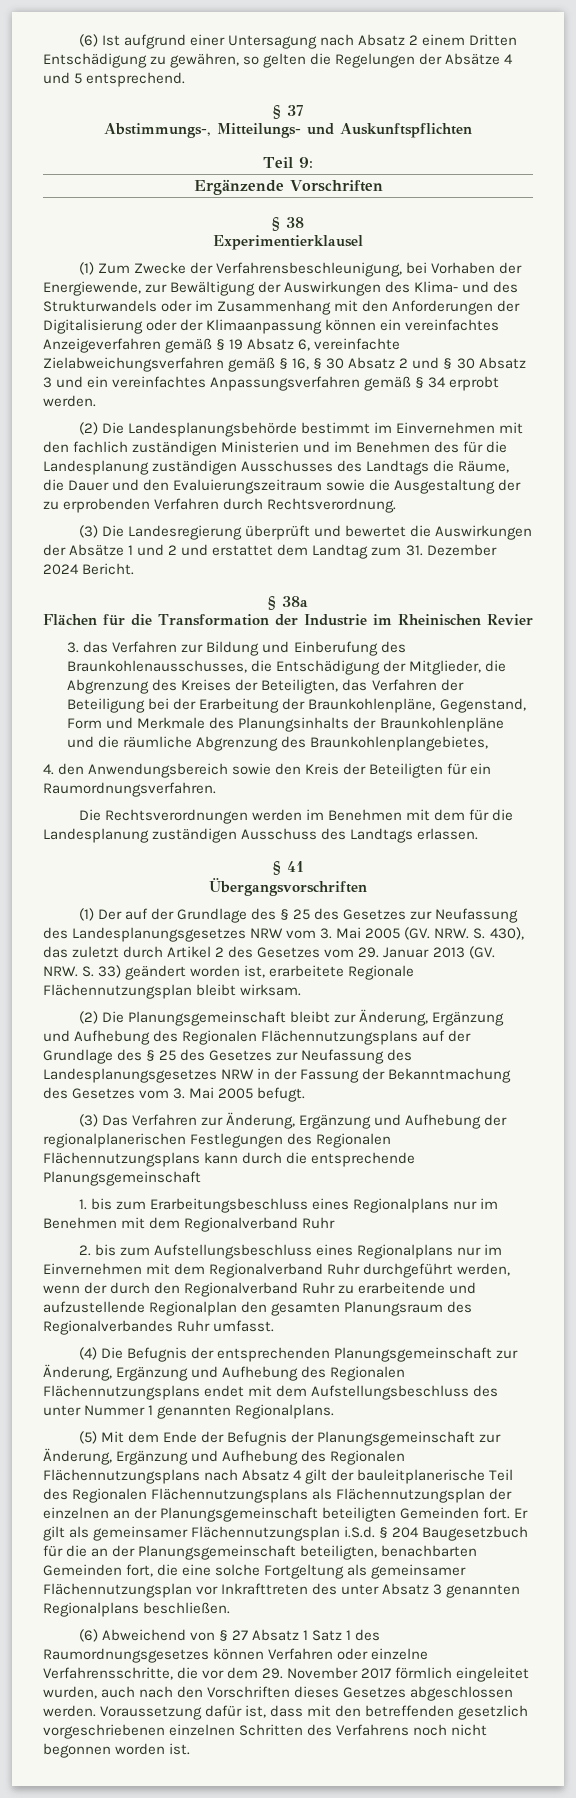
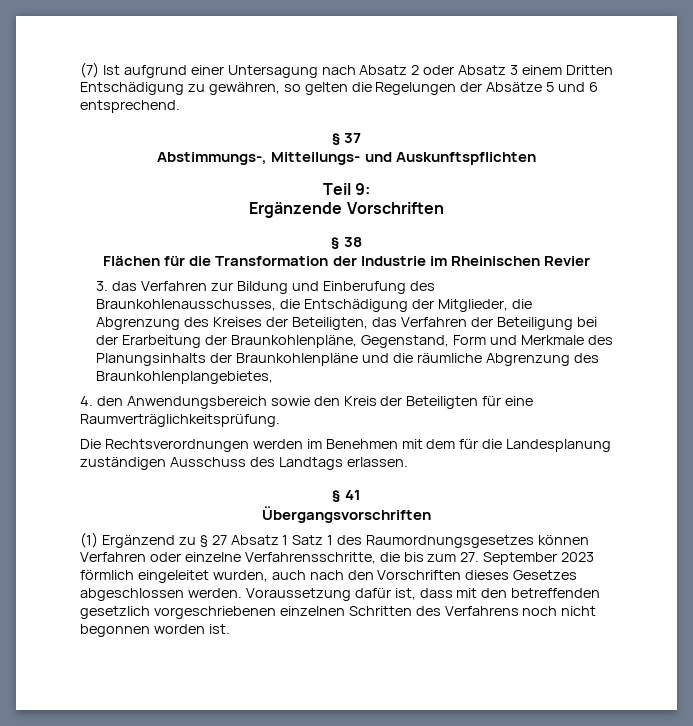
- (6) Ist aufgrund einer Untersagung nach Absatz 2 einem Dritten Entschädigung zu gewähren, so gelten die Regelungen der Absätze 4 und 5 entsprechend.
+ (7) Ist aufgrund einer Untersagung nach Absatz 2 oder Absatz 3 einem Dritten Entschädigung zu gewähren, so gelten die Regelungen der Absätze 5 und 6 entsprechend.
- Experimentierklausel
- (1) Zum Zwecke der Verfahrensbeschleunigung, bei Vorhaben der Energiewende, zur Bewältigung der Auswirkungen des Klima- und des Strukturwandels oder im Zusammenhang mit den Anforderungen der Digitalisierung oder der Klimaanpassung können ein vereinfachtes Anzeigeverfahren gemäß § 19 Absatz 6, vereinfachte Zielabweichungsverfahren gemäß § 16, § 30 Absatz 2 und § 30 Absatz 3 und ein vereinfachtes Anpassungsverfahren gemäß § 34 erprobt werden.
- (2) Die Landesplanungsbehörde bestimmt im Einvernehmen mit den fachlich zuständigen Ministerien und im Benehmen des für die Landesplanung zuständigen Ausschusses des Landtags die Räume, die Dauer und den Evaluierungszeitraum sowie die Ausgestaltung der zu erprobenden Verfahren durch Rechtsverordnung.
- (3) Die Landesregierung überprüft und bewertet die Auswirkungen der Absätze 1 und 2 und erstattet dem Landtag zum 31. Dezember 2024 Bericht.
- § 38a
- 4. den Anwendungsbereich sowie den Kreis der Beteiligten für ein Raumordnungsverfahren.
+ 4. den Anwendungsbereich sowie den Kreis der Beteiligten für eine Raumverträglichkeitsprüfung.
- (1) Der auf der Grundlage des § 25 des Gesetzes zur Neufassung des Landesplanungsgesetzes NRW vom 3. Mai 2005 (GV. NRW. S. 430), das zuletzt durch Artikel 2 des Gesetzes vom 29. Januar 2013 (GV. NRW. S. 33) geändert worden ist, erarbeitete Regionale Flächennutzungsplan bleibt wirksam.
- (2) Die Planungsgemeinschaft bleibt zur Änderung, Ergänzung und Aufhebung des Regionalen Flächennutzungsplans auf der Grundlage des § 25 des Gesetzes zur Neufassung des Landesplanungsgesetzes NRW in der Fassung der Bekanntmachung des Gesetzes vom 3. Mai 2005 befugt.
- (3) Das Verfahren zur Änderung, Ergänzung und Aufhebung der regionalplanerischen Festlegungen des Regionalen Flächennutzungsplans kann durch die entsprechende Planungsgemeinschaft
- 1. bis zum Erarbeitungsbeschluss eines Regionalplans nur im Benehmen mit dem Regionalverband Ruhr
- 2. bis zum Aufstellungsbeschluss eines Regionalplans nur im Einvernehmen mit dem Regionalverband Ruhr durchgeführt werden, wenn der durch den Regionalverband Ruhr zu erarbeitende und aufzustellende Regionalplan den gesamten Planungsraum des Regionalverbandes Ruhr umfasst.
- (4) Die Befugnis der entsprechenden Planungsgemeinschaft zur Änderung, Ergänzung und Aufhebung des Regionalen Flächennutzungsplans endet mit dem Aufstellungsbeschluss des unter Nummer 1 genannten Regionalplans.
- (5) Mit dem Ende der Befugnis der Planungsgemeinschaft zur Änderung, Ergänzung und Aufhebung des Regionalen Flächennutzungsplans nach Absatz 4 gilt der bauleitplanerische Teil des Regionalen Flächennutzungsplans als Flächennutzungsplan der einzelnen an der Planungsgemeinschaft beteiligten Gemeinden fort. Er gilt als gemeinsamer Flächennutzungsplan i.S.d. § 204 Baugesetzbuch für die an der Planungsgemeinschaft beteiligten, benachbarten Gemeinden fort, die eine solche Fortgeltung als gemeinsamer Flächennutzungsplan vor Inkrafttreten des unter Absatz 3 genannten Regionalplans beschließen.
- (6) Abweichend von § 27 Absatz 1 Satz 1 des Raumordnungsgesetzes können Verfahren oder einzelne Verfahrensschritte, die vor dem 29. November 2017 förmlich eingeleitet wurden, auch nach den Vorschriften dieses Gesetzes abgeschlossen werden.
+ (1) Ergänzend zu § 27 Absatz 1 Satz 1 des Raumordnungsgesetzes können Verfahren oder einzelne Verfahrensschritte, die bis zum 27. September 2023 förmlich eingeleitet wurden, auch nach den Vorschriften dieses Gesetzes abgeschlossen werden.

